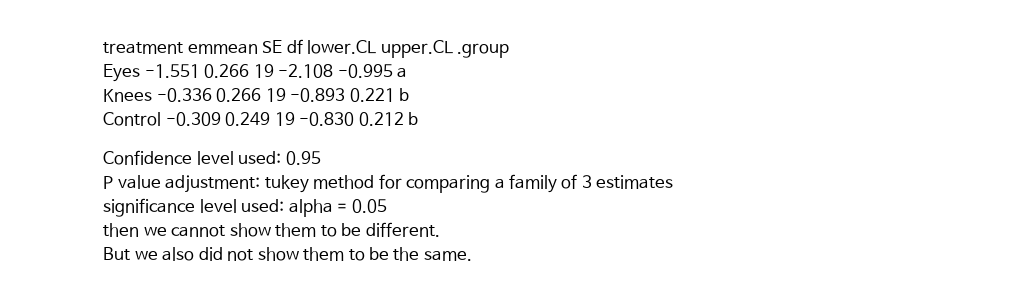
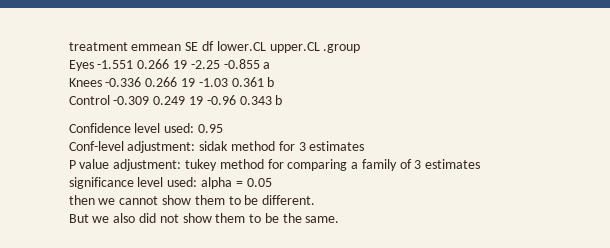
- Eyes -1.551 0.266 19 -2.108 -0.995 a
+ Eyes -1.551 0.266 19 -2.25 -0.855 a
- Knees -0.336 0.266 19 -0.893 0.221 b
+ Knees -0.336 0.266 19 -1.03 0.361 b
- Control -0.309 0.249 19 -0.830 0.212 b
+ Control -0.309 0.249 19 -0.96 0.343 b
+ Conf-level adjustment: sidak method for 3 estimates

